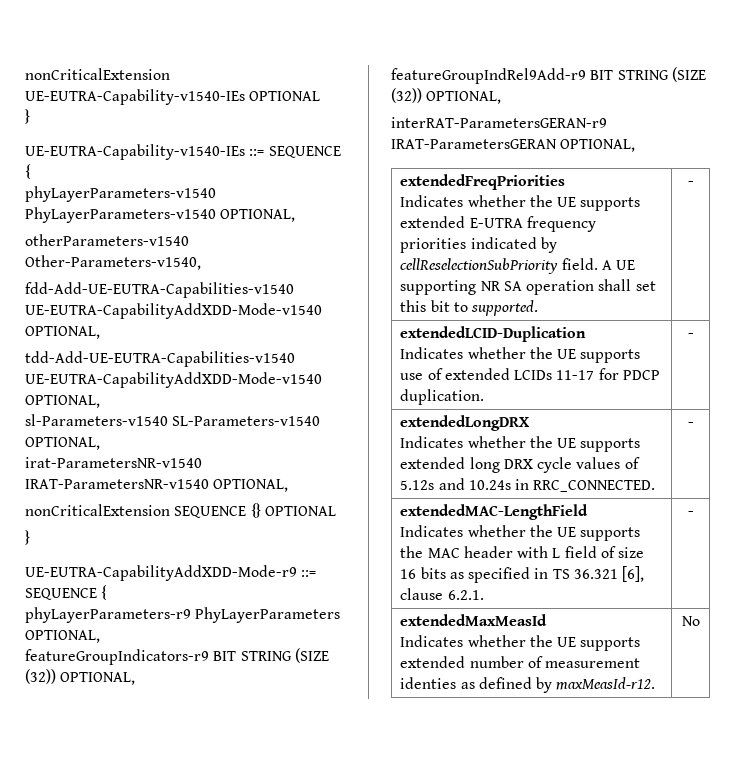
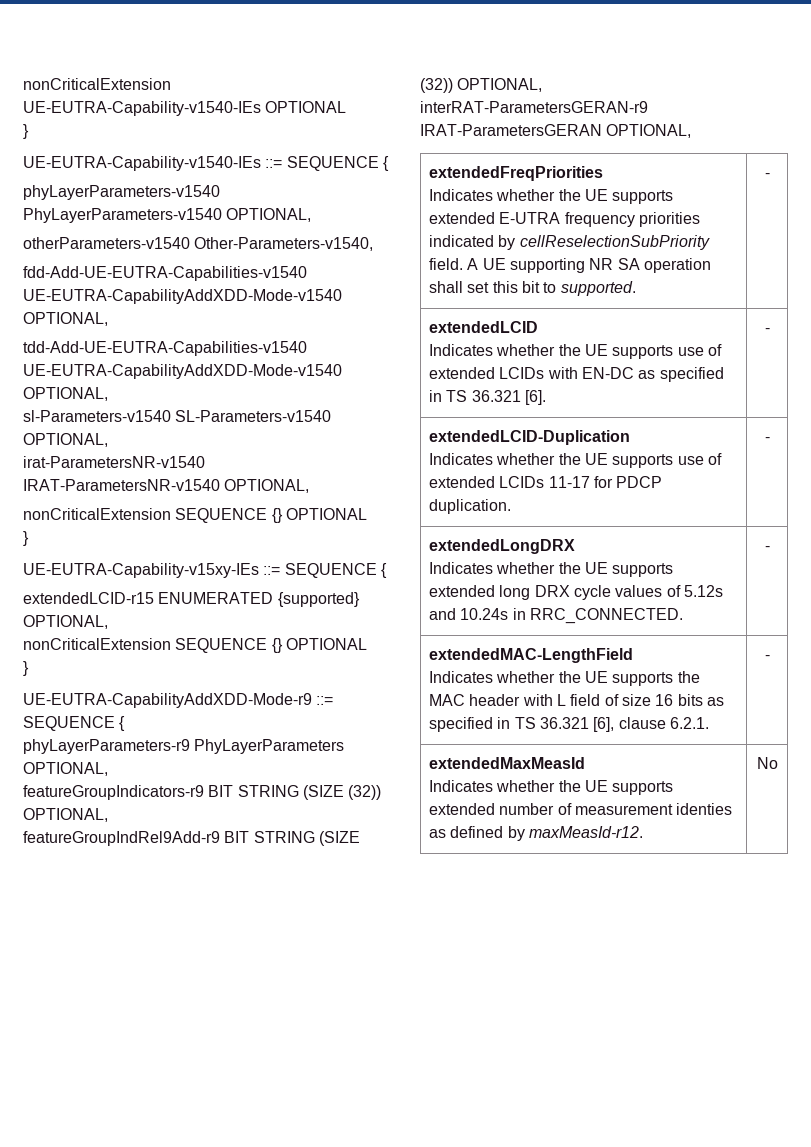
+ UE-EUTRA-Capability-v15xy-IEs ::= SEQUENCE {
+ extendedLCID-r15 ENUMERATED {supported} OPTIONAL,
+ nonCriticalExtension SEQUENCE {} OPTIONAL
+ }
+ extendedLCID
+ Indicates whether the UE supports use of extended LCIDs with EN-DC as specified in TS 36.321 [6]. | -

